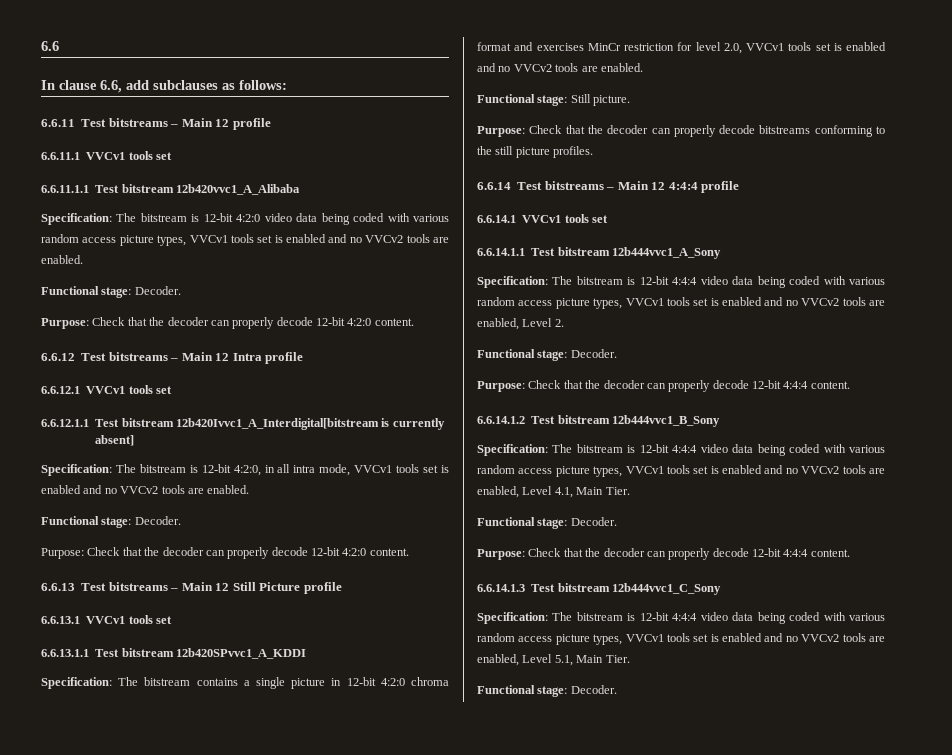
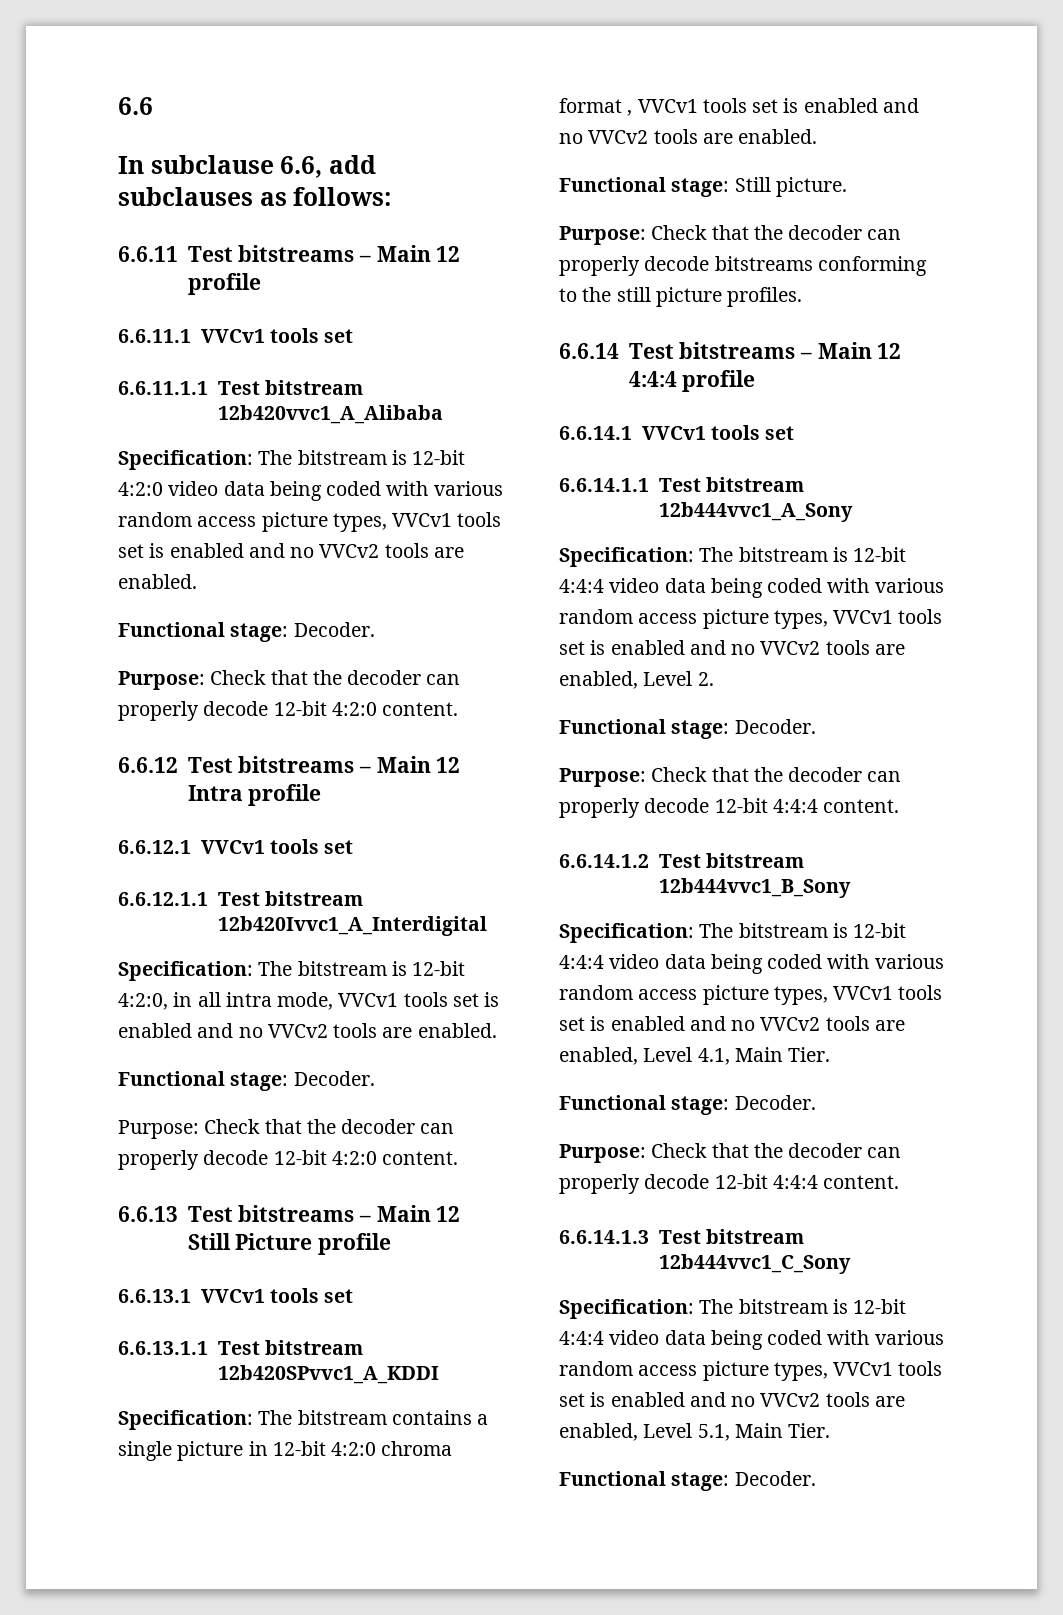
- In clause 6.6, add subclauses as follows:
+ In subclause 6.6, add subclauses as follows:
- 6.6.12.1.1 Test bitstream 12b420Ivvc1_A_Interdigital[bitstream is currently absent]
+ 6.6.12.1.1 Test bitstream 12b420Ivvc1_A_Interdigital
- Specification: The bitstream contains a single picture in 12-bit 4:2:0 chroma format and exercises MinCr restriction for level 2.0, VVCv1 tools set is enabled and no VVCv2 tools are enabled.
+ Specification: The bitstream contains a single picture in 12-bit 4:2:0 chroma format , VVCv1 tools set is enabled and no VVCv2 tools are enabled.

